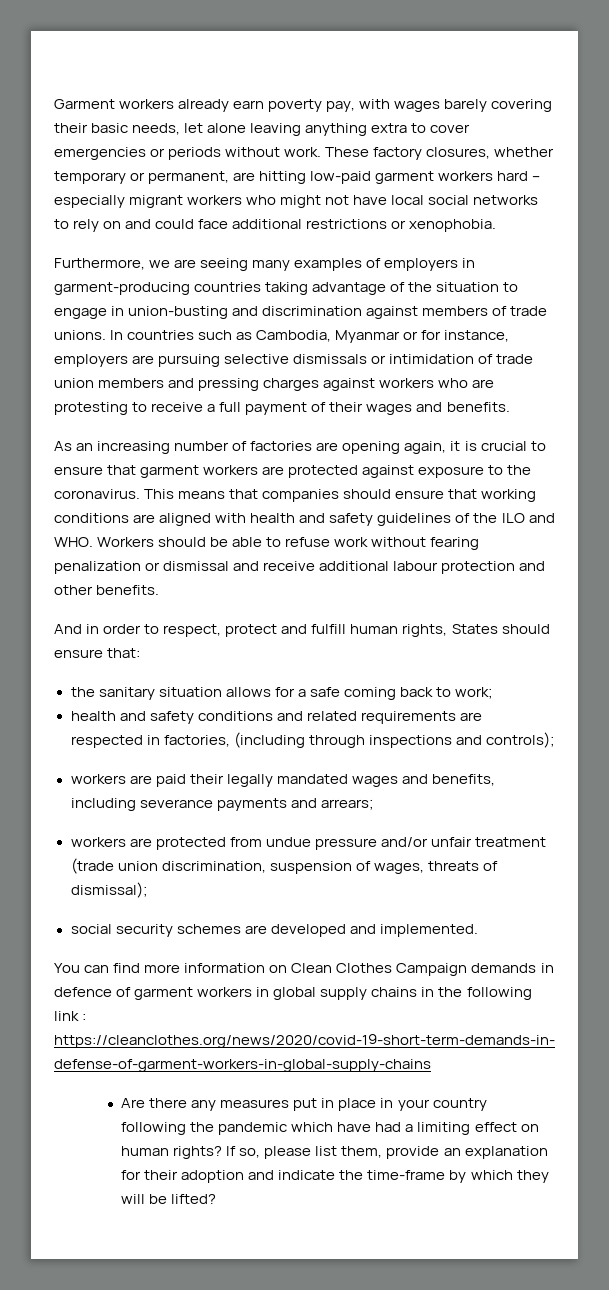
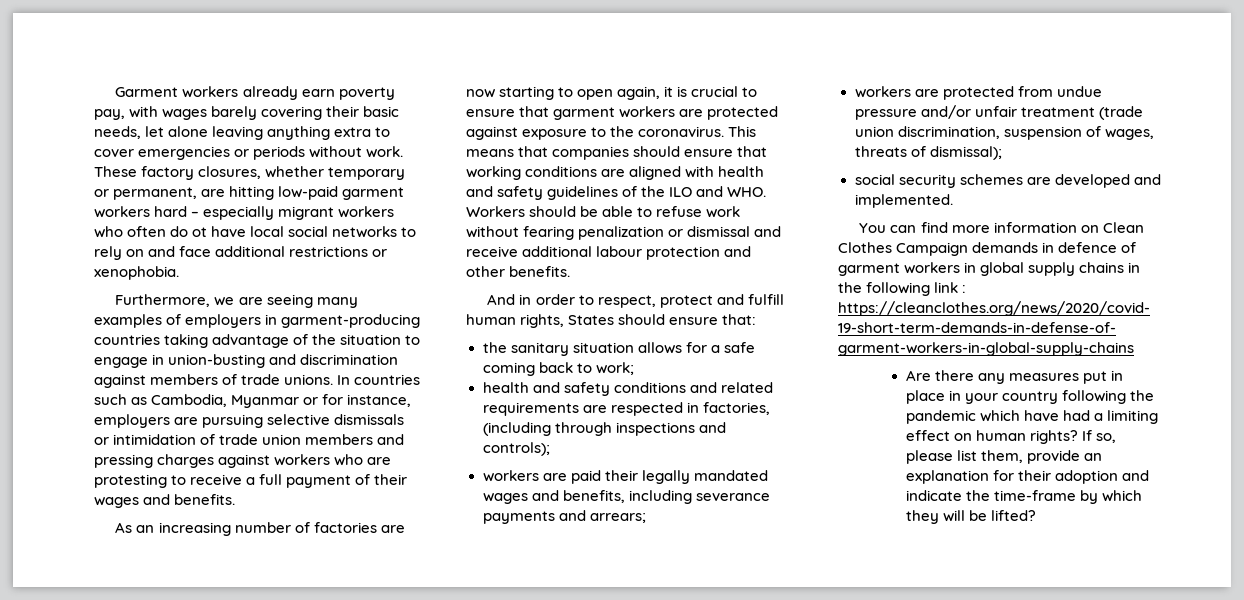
- These factory closures, whether temporary or permanent, are hitting low-paid garment workers hard – especially migrant workers who might not have local social networks to rely on and could face additional restrictions or xenophobia.
+ These factory closures, whether temporary or permanent, are hitting low-paid garment workers hard – especially migrant workers who often do ot have local social networks to rely on and face additional restrictions or xenophobia.
- As an increasing number of factories are opening again, it is crucial to ensure that garment workers are protected against exposure to the coronavirus.
+ As an increasing number of factories are now starting to open again, it is crucial to ensure that garment workers are protected against exposure to the coronavirus.

